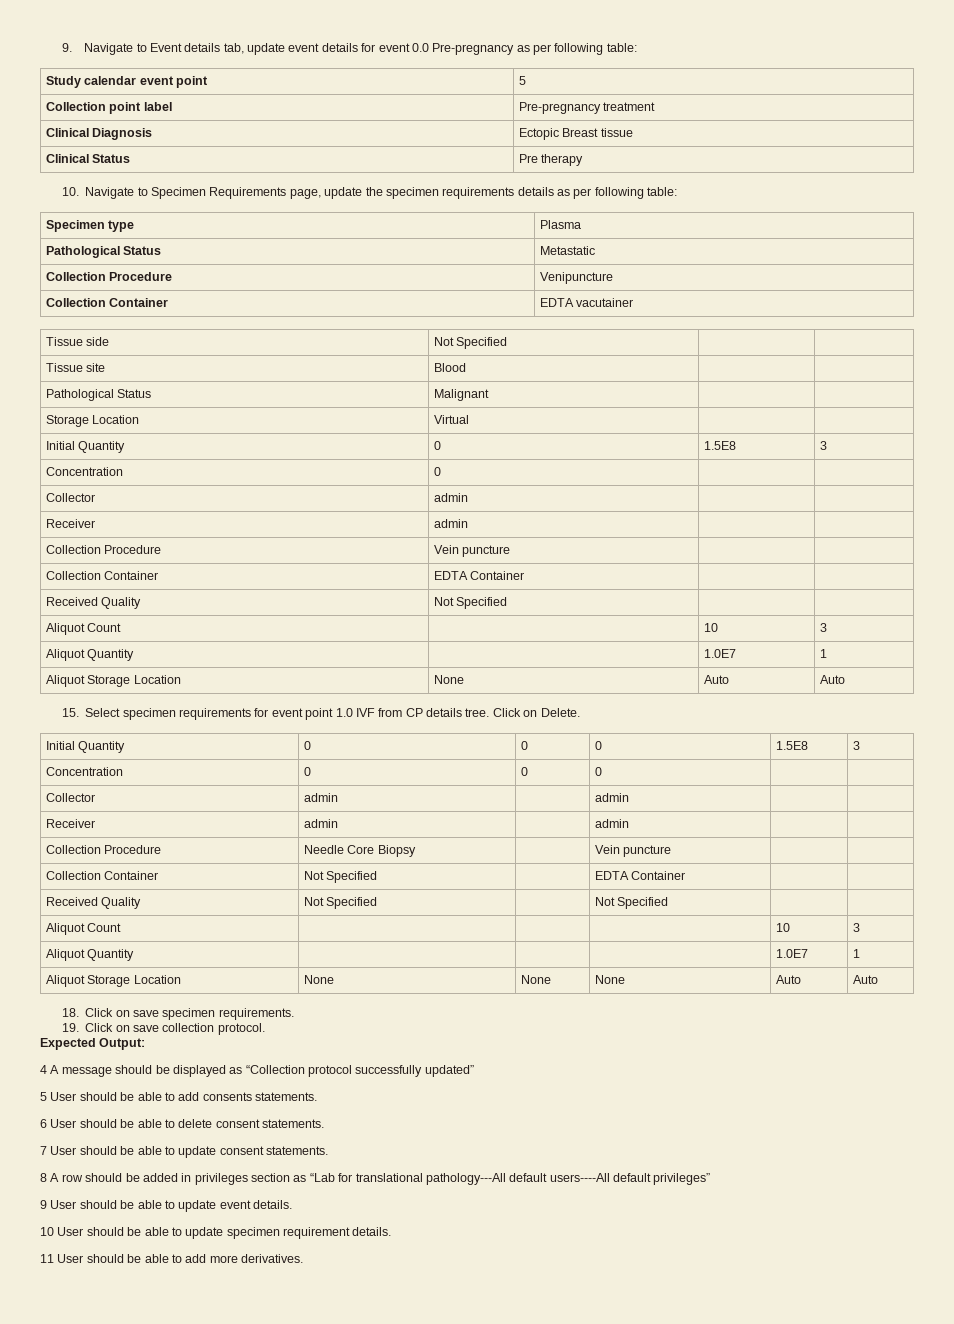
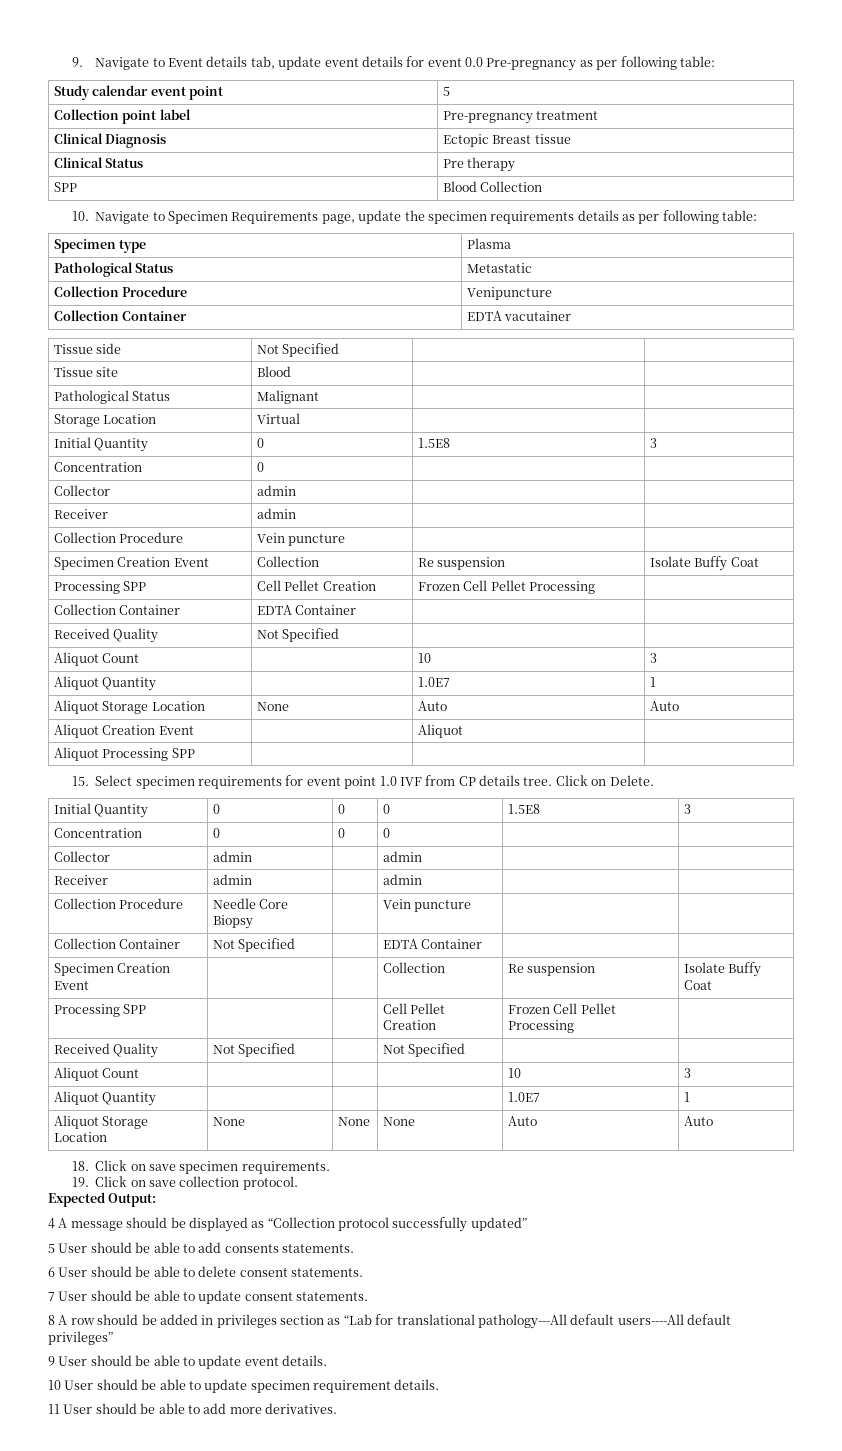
+ SPP | Blood Collection
+ Specimen Creation Event | Collection | Re suspension | Isolate Buffy Coat
+ Processing SPP | Cell Pellet Creation | Frozen Cell Pellet Processing |
+ Aliquot Creation Event | | Aliquot |
+ Aliquot Processing SPP | | |
+ Specimen Creation Event | | | Collection | Re suspension | Isolate Buffy Coat
+ Processing SPP | | | Cell Pellet Creation | Frozen Cell Pellet Processing |

